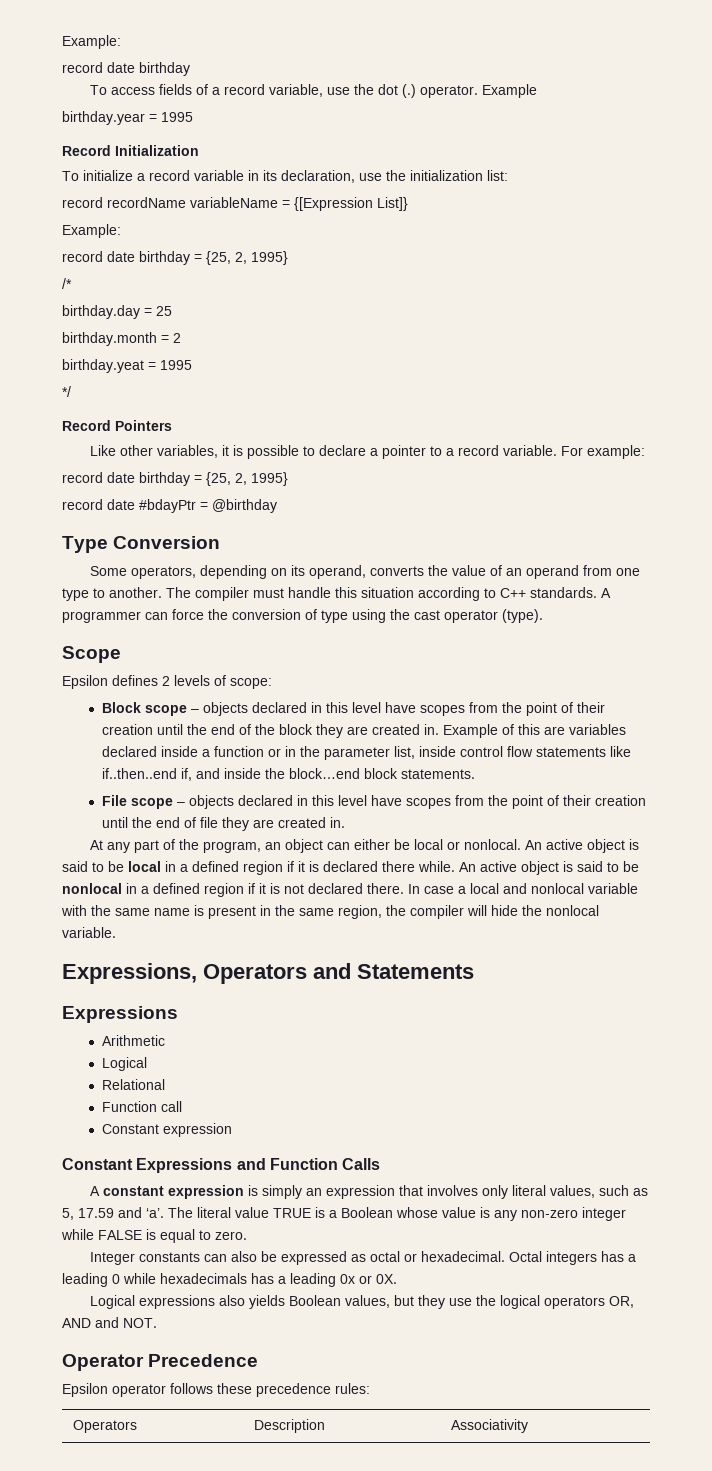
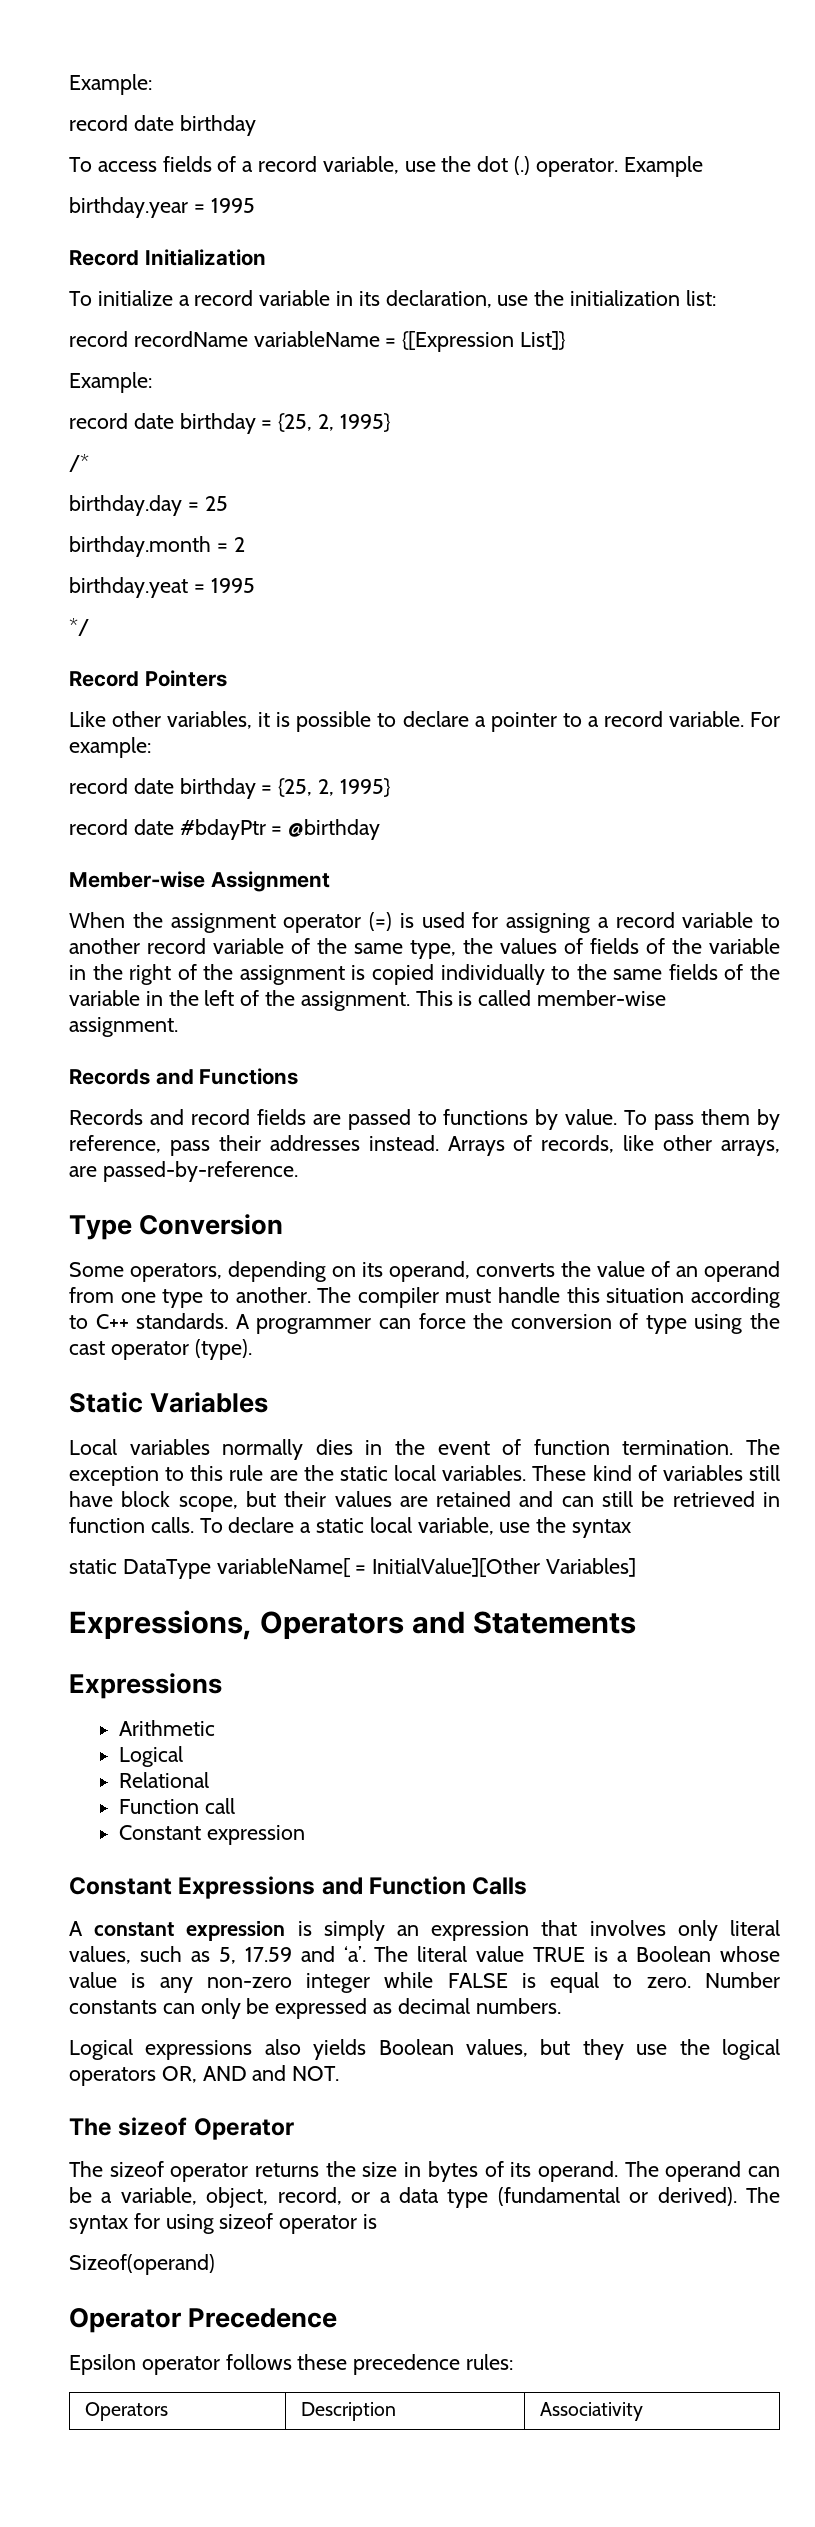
+ Member-wise Assignment
+ When the assignment operator (=) is used for assigning a record variable to another record variable of the same type, the values of fields of the variable in the right of the assignment is copied individually to the same fields of the variable in the left of the assignment. This is called member-wise assignment.
+ Records and Functions
+ Records and record fields are passed to functions by value. To pass them by reference, pass their addresses instead. Arrays of records, like other arrays, are passed-by-reference.
- Scope
- Epsilon defines 2 levels of scope:
- Block scope – objects declared in this level have scopes from the point of their creation until the end of the block they are created in. Example of this are variables declared inside a function or in the parameter list, inside control flow statements like if..then..end if, and inside the block…end block statements.
- File scope – objects declared in this level have scopes from the point of their creation until the end of file they are created in.
- At any part of the program, an object can either be local or nonlocal. An active object is said to be local in a defined region if it is declared there while. An active object is said to be nonlocal in a defined region if it is not declared there. In case a local and nonlocal variable with the same name is present in the same region, the compiler will hide the nonlocal variable.
+ Static Variables
+ Local variables normally dies in the event of function termination. The exception to this rule are the static local variables. These kind of variables still have block scope, but their values are retained and can still be retrieved in function calls. To declare a static local variable, use the syntax
+ static DataType variableName[ = InitialValue][Other Variables]
- The literal value TRUE is a Boolean whose value is any non-zero integer while FALSE is equal to zero.
- Integer constants can also be expressed as octal or hexadecimal. Octal integers has a leading 0 while hexadecimals has a leading 0x or 0X.
+ The literal value TRUE is a Boolean whose value is any non-zero integer while FALSE is equal to zero. Number constants can only be expressed as decimal numbers.
+ The sizeof Operator
+ The sizeof operator returns the size in bytes of its operand. The operand can be a variable, object, record, or a data type (fundamental or derived). The syntax for using sizeof operator is
+ Sizeof(operand)

